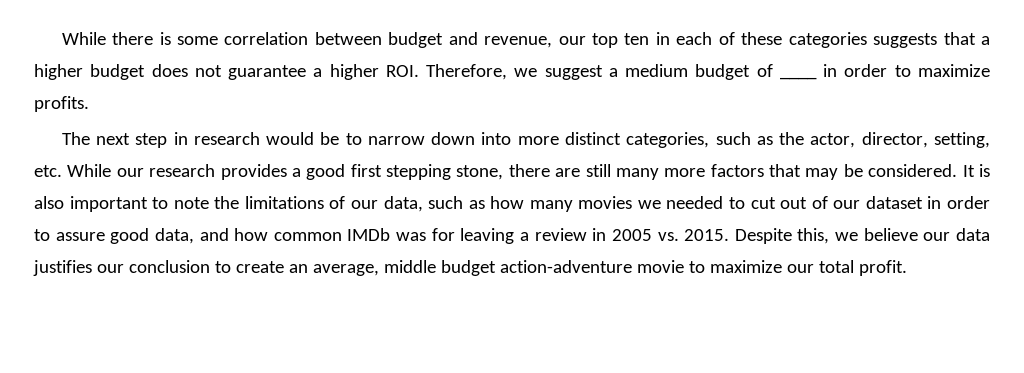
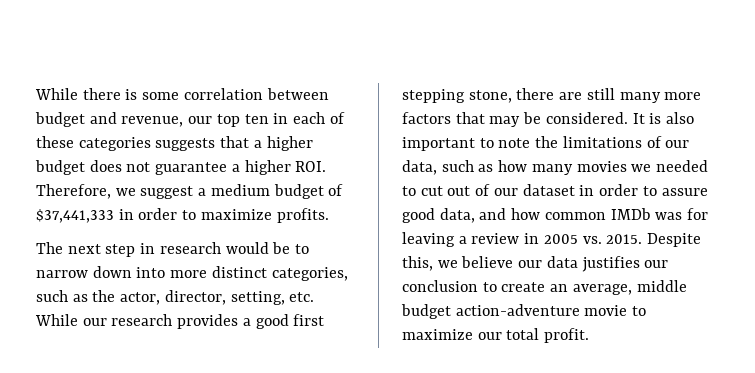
- While there is some correlation between budget and revenue, our top ten in each of these categories suggests that a higher budget does not guarantee a higher ROI. Therefore, we suggest a medium budget of ____ in order to maximize profits.
+ While there is some correlation between budget and revenue, our top ten in each of these categories suggests that a higher budget does not guarantee a higher ROI. Therefore, we suggest a medium budget of $37,441,333 in order to maximize profits.

